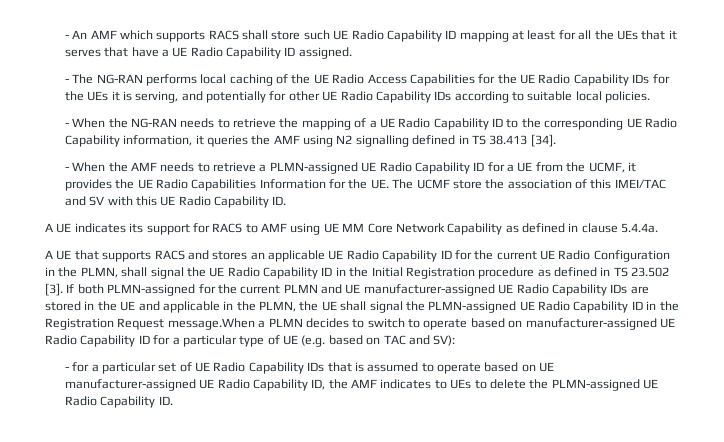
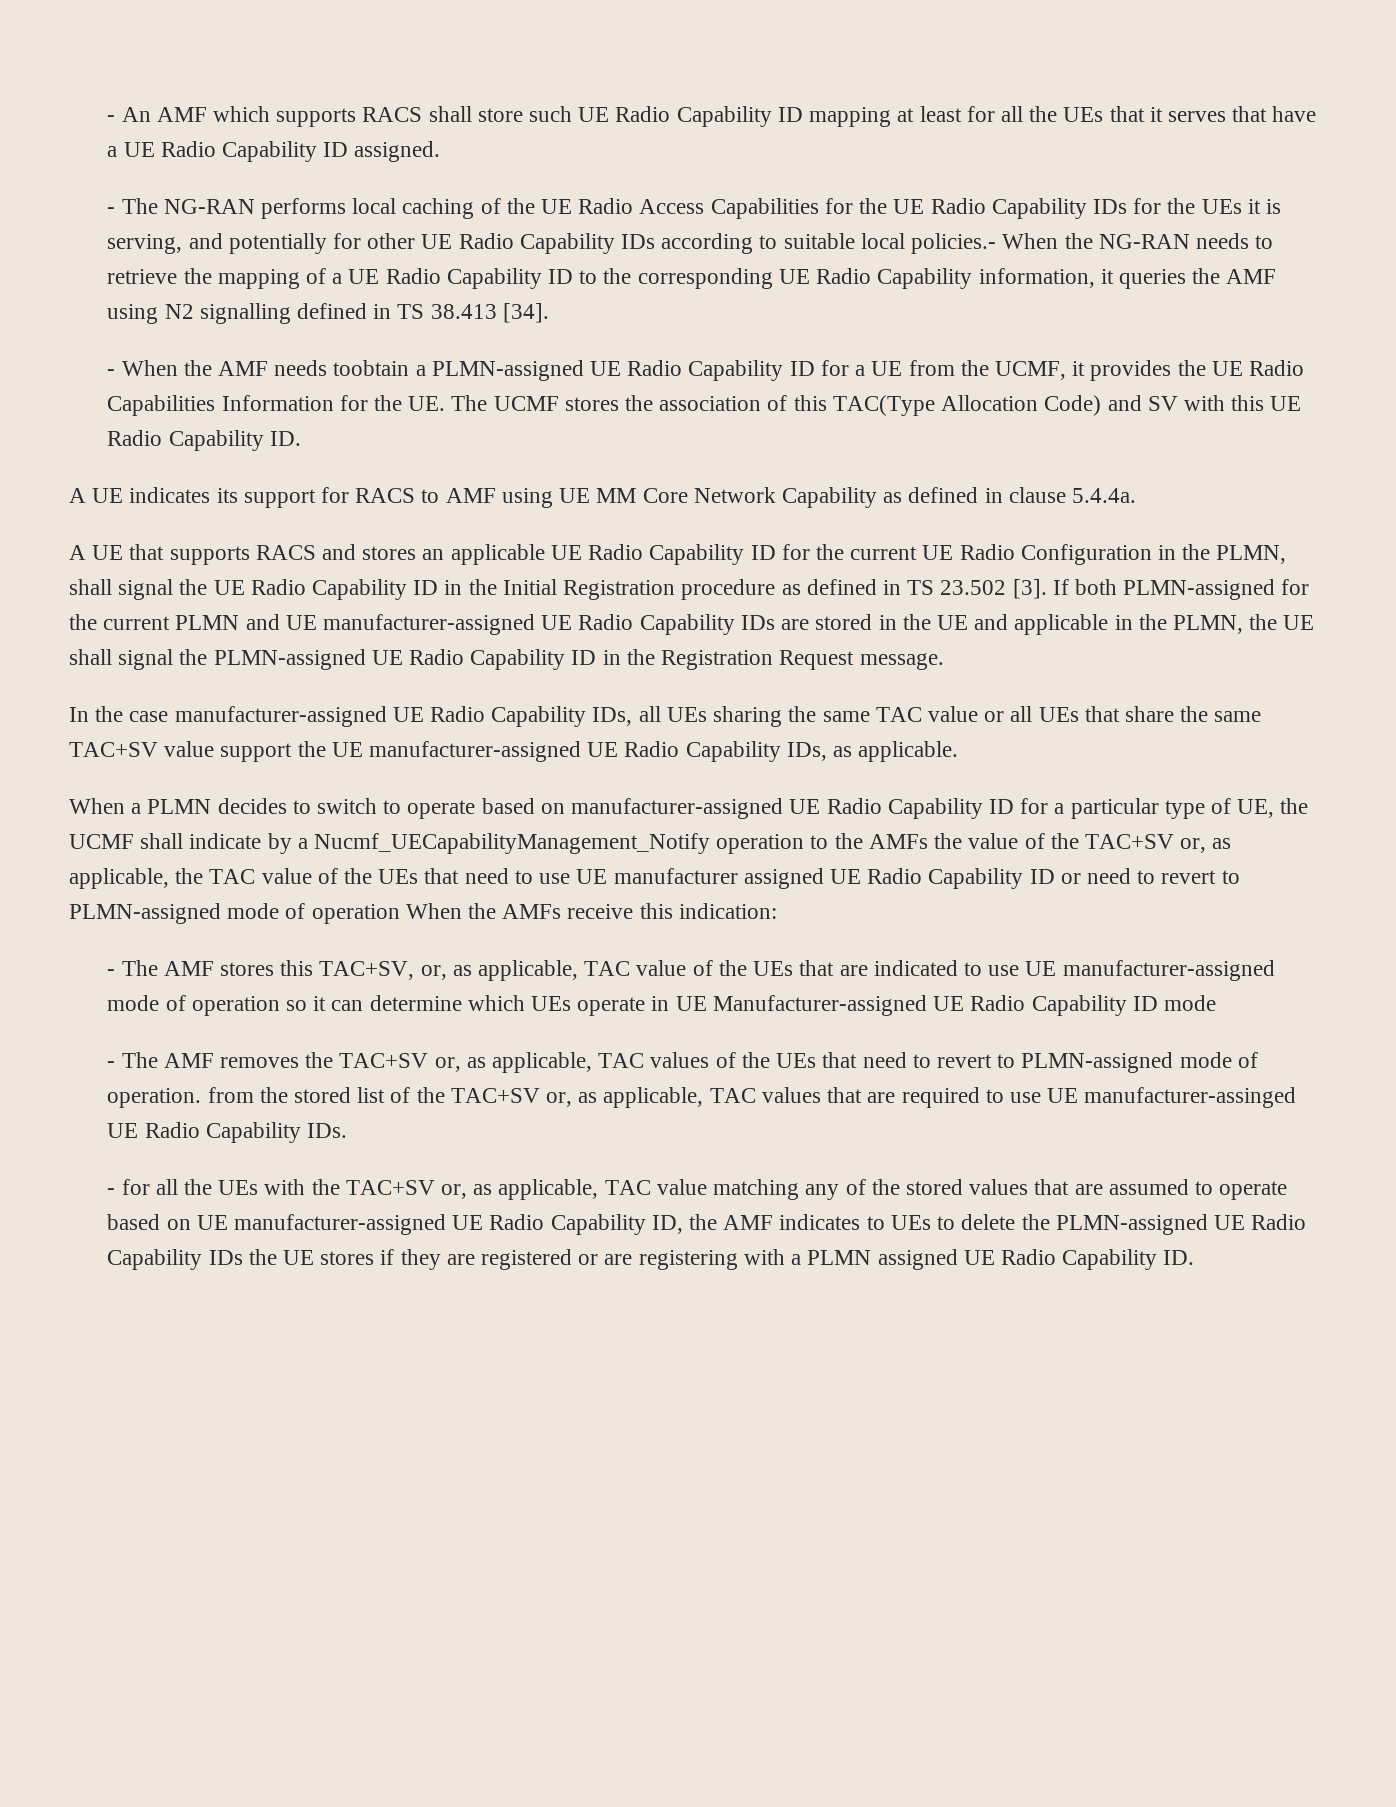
- - The NG-RAN performs local caching of the UE Radio Access Capabilities for the UE Radio Capability IDs for the UEs it is serving, and potentially for other UE Radio Capability IDs according to suitable local policies.
- - When the NG-RAN needs to retrieve the mapping of a UE Radio Capability ID to the corresponding UE Radio Capability information, it queries the AMF using N2 signalling defined in TS 38.413 [34].
+ - The NG-RAN performs local caching of the UE Radio Access Capabilities for the UE Radio Capability IDs for the UEs it is serving, and potentially for other UE Radio Capability IDs according to suitable local policies.- When the NG-RAN needs to retrieve the mapping of a UE Radio Capability ID to the corresponding UE Radio Capability information, it queries the AMF using N2 signalling defined in TS 38.413 [34].
- - When the AMF needs to retrieve a PLMN-assigned UE Radio Capability ID for a UE from the UCMF, it provides the UE Radio Capabilities Information for the UE. The UCMF store the association of this IMEI/TAC and SV with this UE Radio Capability ID.
+ - When the AMF needs toobtain a PLMN-assigned UE Radio Capability ID for a UE from the UCMF, it provides the UE Radio Capabilities Information for the UE. The UCMF stores the association of this TAC(Type Allocation Code) and SV with this UE Radio Capability ID.
- If both PLMN-assigned for the current PLMN and UE manufacturer-assigned UE Radio Capability IDs are stored in the UE and applicable in the PLMN, the UE shall signal the PLMN-assigned UE Radio Capability ID in the Registration Request message.When a PLMN decides to switch to operate based on manufacturer-assigned UE Radio Capability ID for a particular type of UE (e.g. based on TAC and SV):
- - for a particular set of UE Radio Capability IDs that is assumed to operate based on UE manufacturer-assigned UE Radio Capability ID, the AMF indicates to UEs to delete the PLMN-assigned UE Radio Capability ID.
+ If both PLMN-assigned for the current PLMN and UE manufacturer-assigned UE Radio Capability IDs are stored in the UE and applicable in the PLMN, the UE shall signal the PLMN-assigned UE Radio Capability ID in the Registration Request message.
+ In the case manufacturer-assigned UE Radio Capability IDs, all UEs sharing the same TAC value or all UEs that share the same TAC+SV value support the UE manufacturer-assigned UE Radio Capability IDs, as applicable.
+ When a PLMN decides to switch to operate based on manufacturer-assigned UE Radio Capability ID for a particular type of UE, the UCMF shall indicate by a Nucmf_UECapabilityManagement_Notify operation to the AMFs the value of the TAC+SV or, as applicable, the TAC value of the UEs that need to use UE manufacturer assigned UE Radio Capability ID or need to revert to PLMN-assigned mode of operation When the AMFs receive this indication:
+ - The AMF stores this TAC+SV, or, as applicable, TAC value of the UEs that are indicated to use UE manufacturer-assigned mode of operation so it can determine which UEs operate in UE Manufacturer-assigned UE Radio Capability ID mode
+ - The AMF removes the TAC+SV or, as applicable, TAC values of the UEs that need to revert to PLMN-assigned mode of operation. from the stored list of the TAC+SV or, as applicable, TAC values that are required to use UE manufacturer-assinged UE Radio Capability IDs.
+ - for all the UEs with the TAC+SV or, as applicable, TAC value matching any of the stored values that are assumed to operate based on UE manufacturer-assigned UE Radio Capability ID, the AMF indicates to UEs to delete the PLMN-assigned UE Radio Capability IDs the UE stores if they are registered or are registering with a PLMN assigned UE Radio Capability ID.

